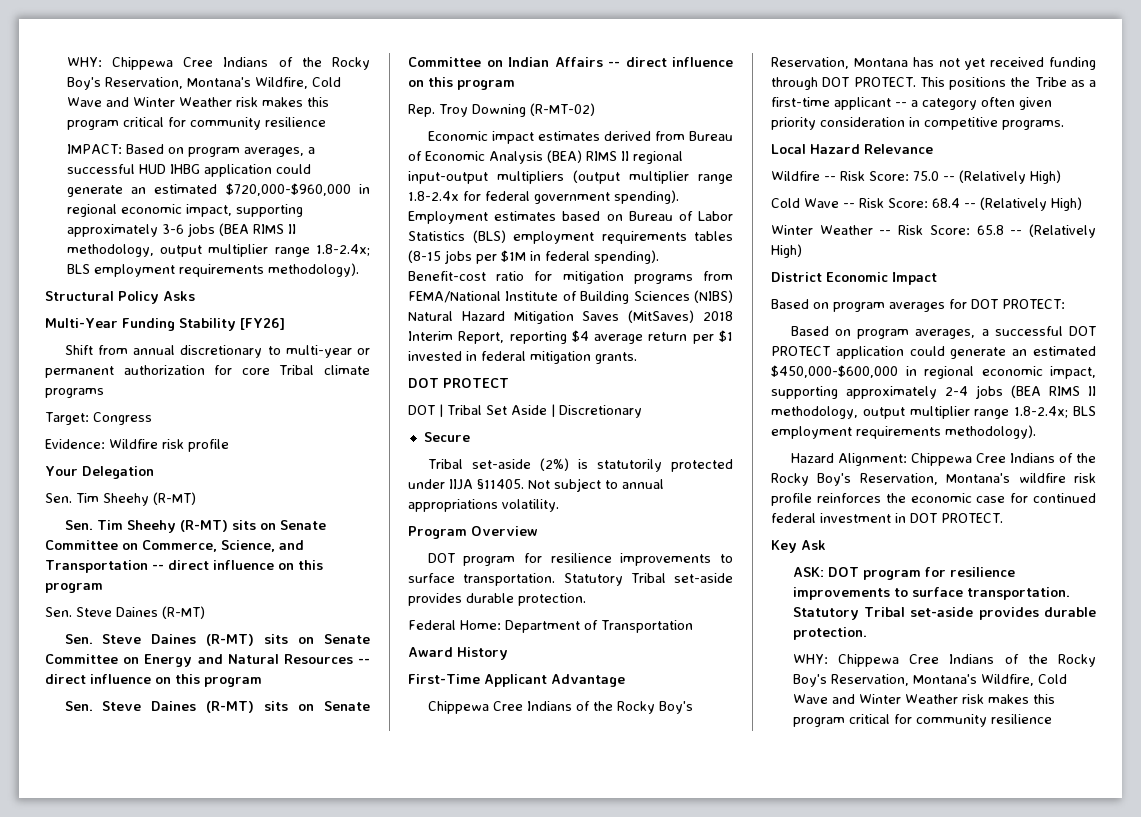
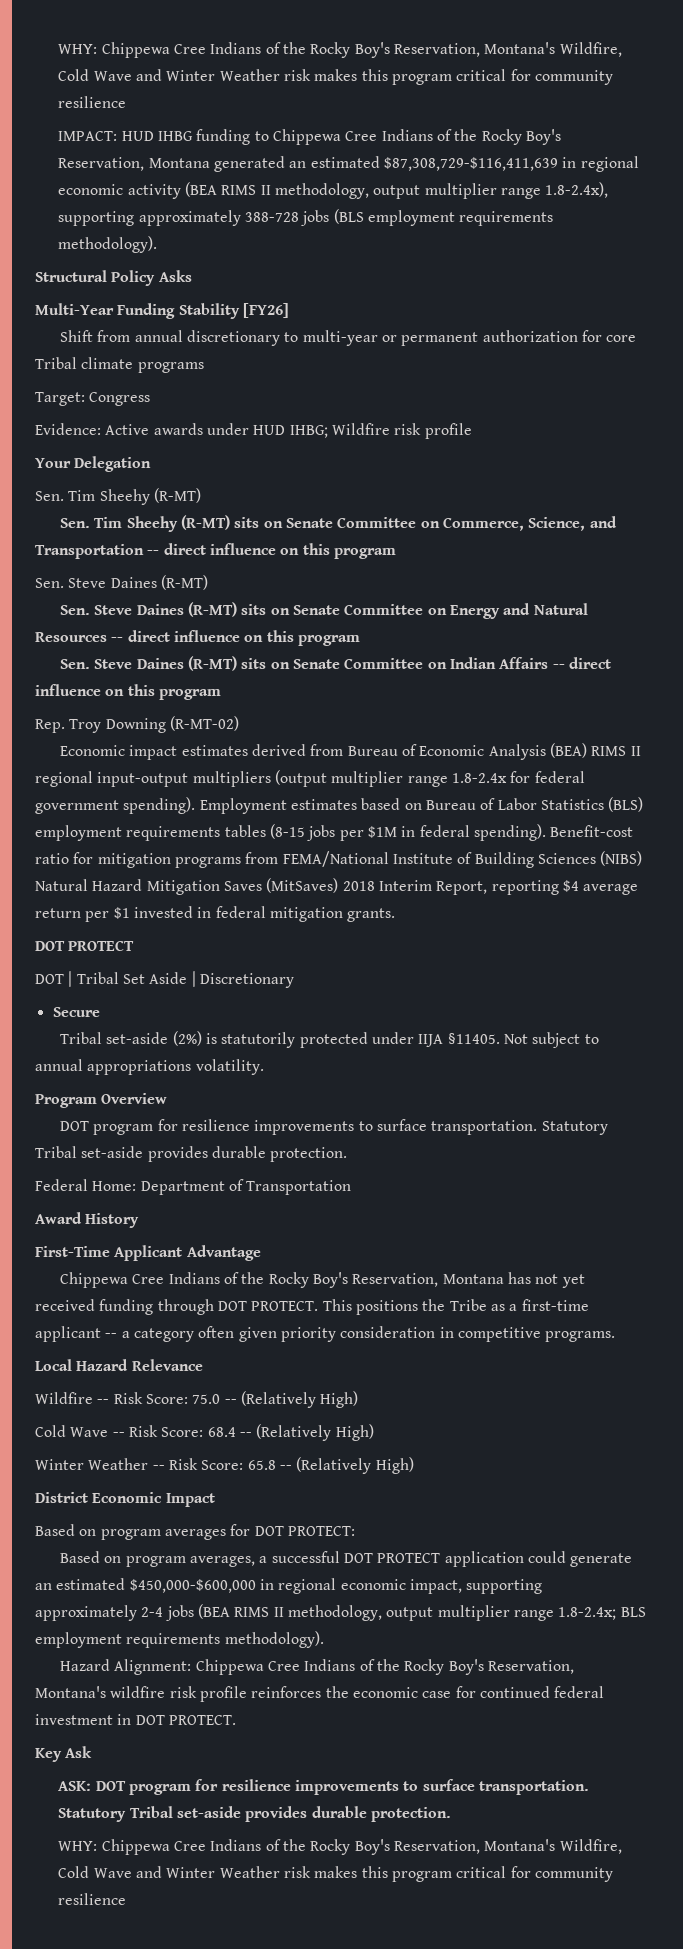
- IMPACT: Based on program averages, a successful HUD IHBG application could generate an estimated $720,000-$960,000 in regional economic impact, supporting approximately 3-6 jobs (BEA RIMS II methodology, output multiplier range 1.8-2.4x; BLS employment requirements methodology).
+ IMPACT: HUD IHBG funding to Chippewa Cree Indians of the Rocky Boy's Reservation, Montana generated an estimated $87,308,729-$116,411,639 in regional economic activity (BEA RIMS II methodology, output multiplier range 1.8-2.4x), supporting approximately 388-728 jobs (BLS employment requirements methodology).
- Evidence: Wildfire risk profile
+ Evidence: Active awards under HUD IHBG; Wildfire risk profile

